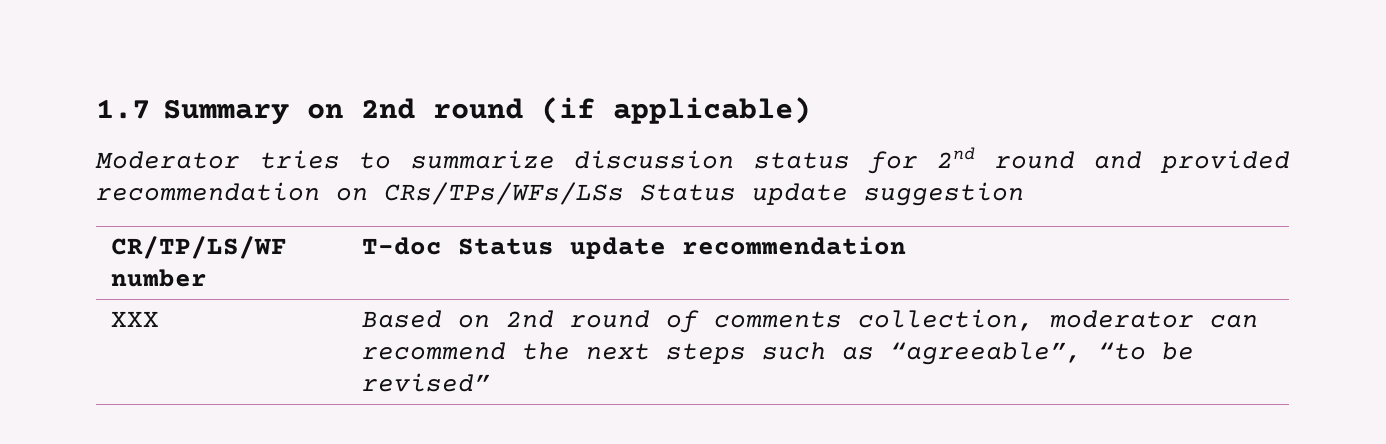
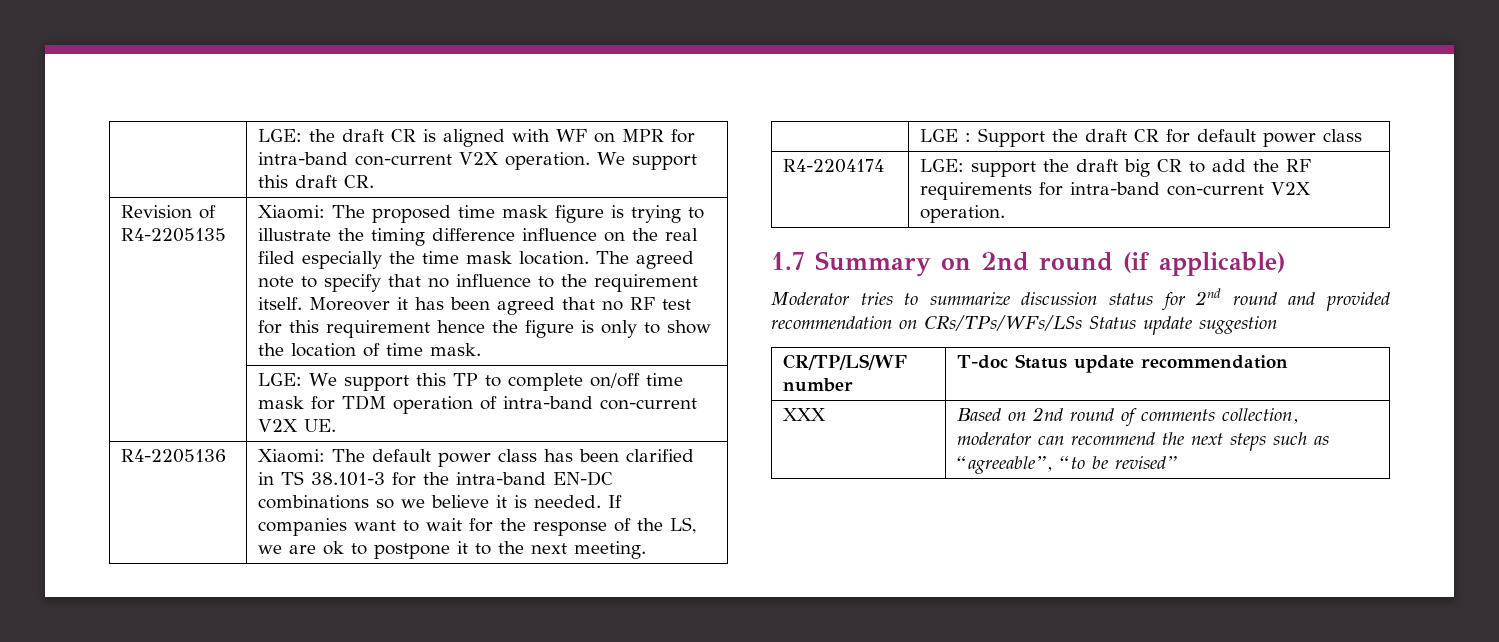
+ | LGE: the draft CR is aligned with WF on MPR for intra-band con-current V2X operation. We support this draft CR.
+ Revision of R4-2205135 | Xiaomi: The proposed time mask figure is trying to illustrate the timing difference influence on the real filed especially the time mask location. The agreed note to specify that no influence to the requirement itself. Moreover it has been agreed that no RF test for this requirement hence the figure is only to show the location of time mask.
+ | LGE: We support this TP to complete on/off time mask for TDM operation of intra-band con-current V2X UE.
+ R4-2205136 | Xiaomi: The default power class has been clarified in TS 38.101-3 for the intra-band EN-DC combinations so we believe it is needed. If companies want to wait for the response of the LS, we are ok to postpone it to the next meeting.
+ | LGE : Support the draft CR for default power class
+ R4-2204174 | LGE: support the draft big CR to add the RF requirements for intra-band con-current V2X operation.

